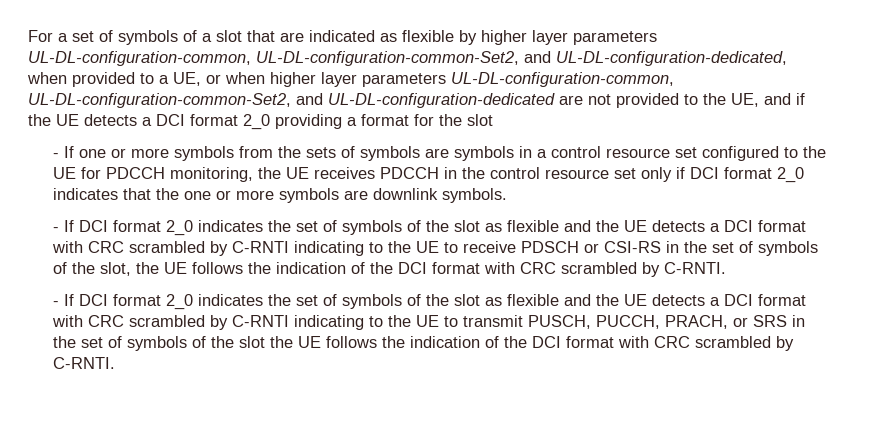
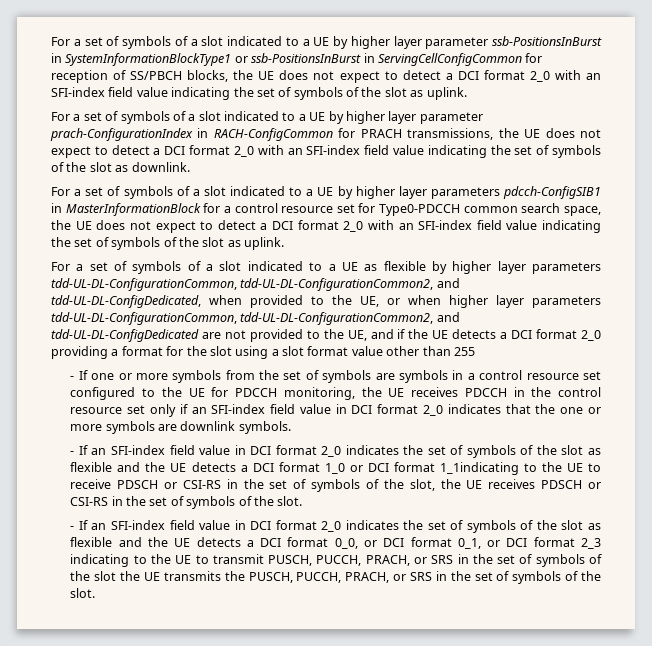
- For a set of symbols of a slot that are indicated as flexible by higher layer parameters UL-DL-configuration-common, UL-DL-configuration-common-Set2, and UL-DL-configuration-dedicated, when provided to a UE, or when higher layer parameters UL-DL-configuration-common, UL-DL-configuration-common-Set2, and UL-DL-configuration-dedicated are not provided to the UE, and if the UE detects a DCI format 2_0 providing a format for the slot
+ For a set of symbols of a slot indicated to a UE by higher layer parameter ssb-PositionsInBurst in SystemInformationBlockType1 or ssb-PositionsInBurst in ServingCellConfigCommon for reception of SS/PBCH blocks, the UE does not expect to detect a DCI format 2_0 with an SFI-index field value indicating the set of symbols of the slot as uplink.
+ For a set of symbols of a slot indicated to a UE by higher layer parameter prach-ConfigurationIndex in RACH-ConfigCommon for PRACH transmissions, the UE does not expect to detect a DCI format 2_0 with an SFI-index field value indicating the set of symbols of the slot as downlink.
+ For a set of symbols of a slot indicated to a UE by higher layer parameters pdcch-ConfigSIB1 in MasterInformationBlock for a control resource set for Type0-PDCCH common search space, the UE does not expect to detect a DCI format 2_0 with an SFI-index field value indicating the set of symbols of the slot as uplink.
+ For a set of symbols of a slot indicated to a UE as flexible by higher layer parameters tdd-UL-DL-ConfigurationCommon, tdd-UL-DL-ConfigurationCommon2, and tdd-UL-DL-ConfigDedicated, when provided to the UE, or when higher layer parameters tdd-UL-DL-ConfigurationCommon, tdd-UL-DL-ConfigurationCommon2, and tdd-UL-DL-ConfigDedicated are not provided to the UE, and if the UE detects a DCI format 2_0 providing a format for the slot using a slot format value other than 255
- - If one or more symbols from the sets of symbols are symbols in a control resource set configured to the UE for PDCCH monitoring, the UE receives PDCCH in the control resource set only if DCI format 2_0 indicates that the one or more symbols are downlink symbols.
+ - If one or more symbols from the set of symbols are symbols in a control resource set configured to the UE for PDCCH monitoring, the UE receives PDCCH in the control resource set only if an SFI-index field value in DCI format 2_0 indicates that the one or more symbols are downlink symbols.
- - If DCI format 2_0 indicates the set of symbols of the slot as flexible and the UE detects a DCI format with CRC scrambled by C-RNTI indicating to the UE to receive PDSCH or CSI-RS in the set of symbols of the slot, the UE follows the indication of the DCI format with CRC scrambled by C-RNTI.
- - If DCI format 2_0 indicates the set of symbols of the slot as flexible and the UE detects a DCI format with CRC scrambled by C-RNTI indicating to the UE to transmit PUSCH, PUCCH, PRACH, or SRS in the set of symbols of the slot the UE follows the indication of the DCI format with CRC scrambled by C-RNTI.
+ - If an SFI-index field value in DCI format 2_0 indicates the set of symbols of the slot as flexible and the UE detects a DCI format 1_0 or DCI format 1_1indicating to the UE to receive PDSCH or CSI-RS in the set of symbols of the slot, the UE receives PDSCH or CSI-RS in the set of symbols of the slot.
+ - If an SFI-index field value in DCI format 2_0 indicates the set of symbols of the slot as flexible and the UE detects a DCI format 0_0, or DCI format 0_1, or DCI format 2_3 indicating to the UE to transmit PUSCH, PUCCH, PRACH, or SRS in the set of symbols of the slot the UE transmits the PUSCH, PUCCH, PRACH, or SRS in the set of symbols of the slot.

